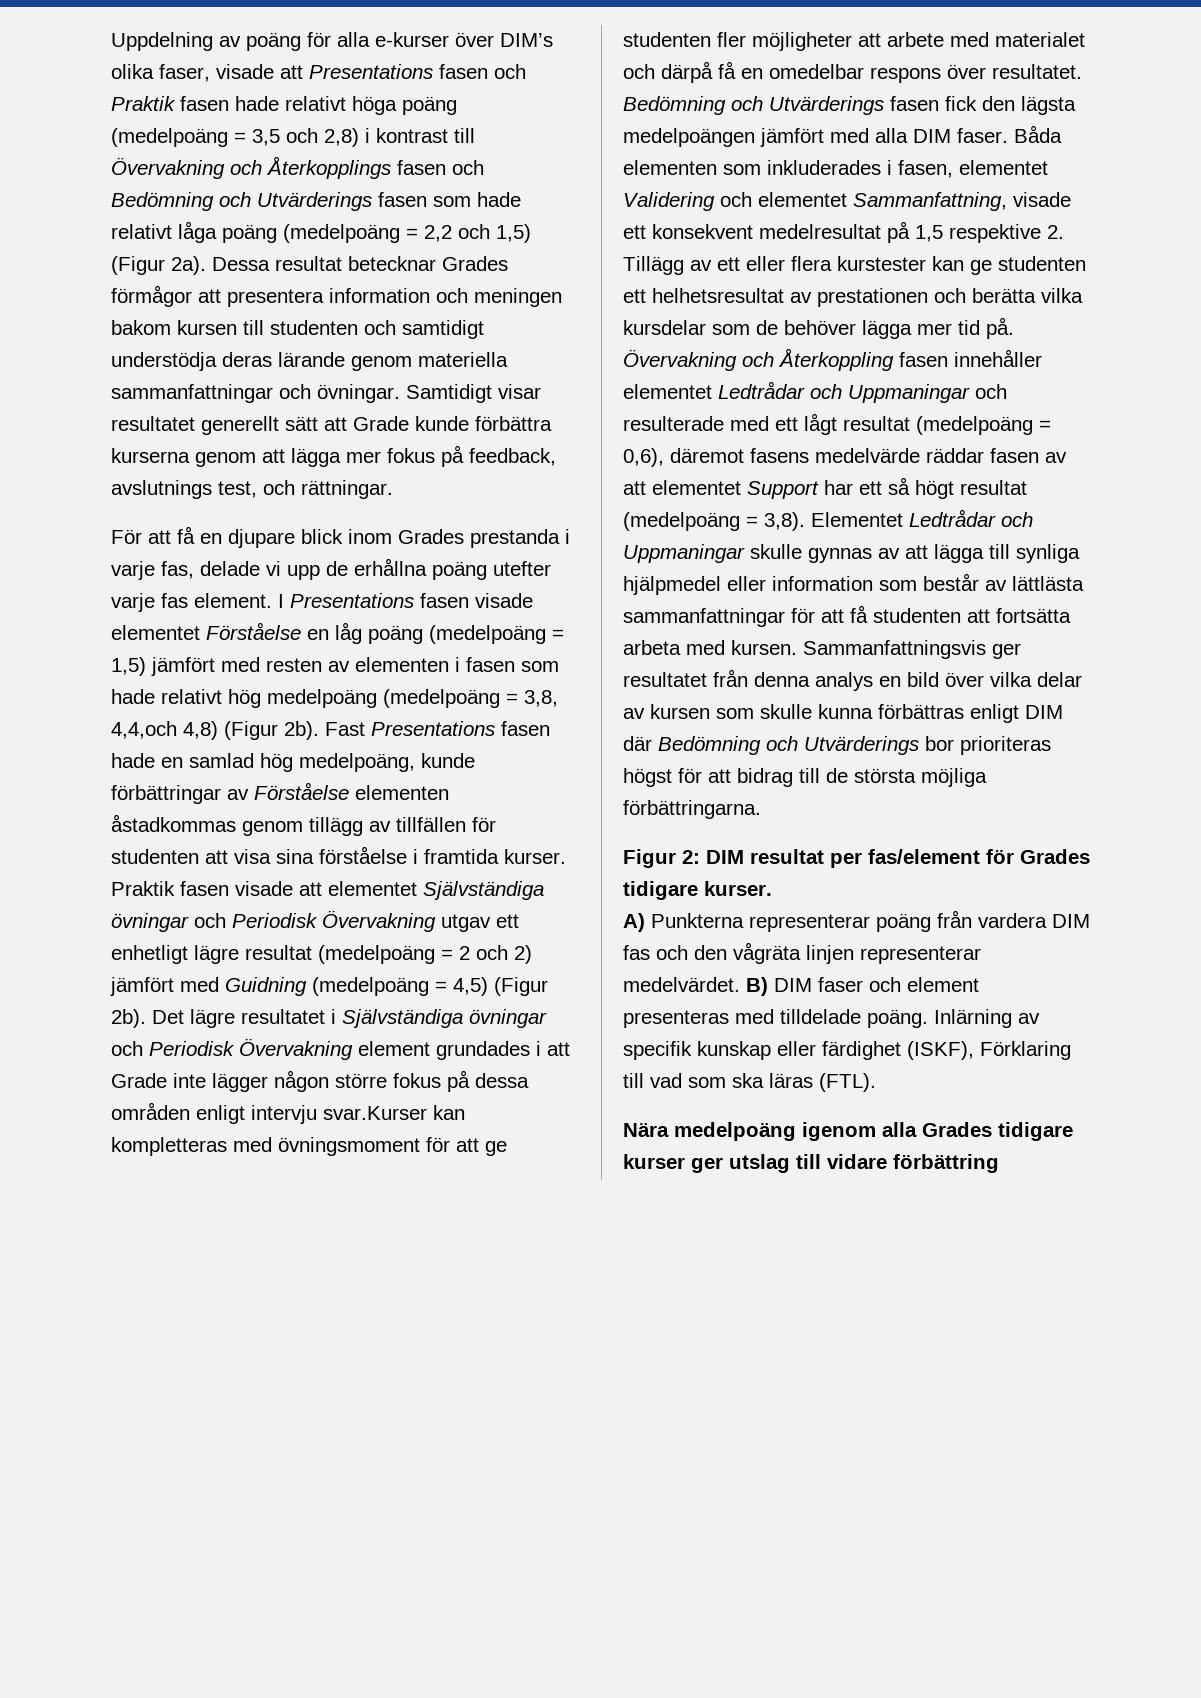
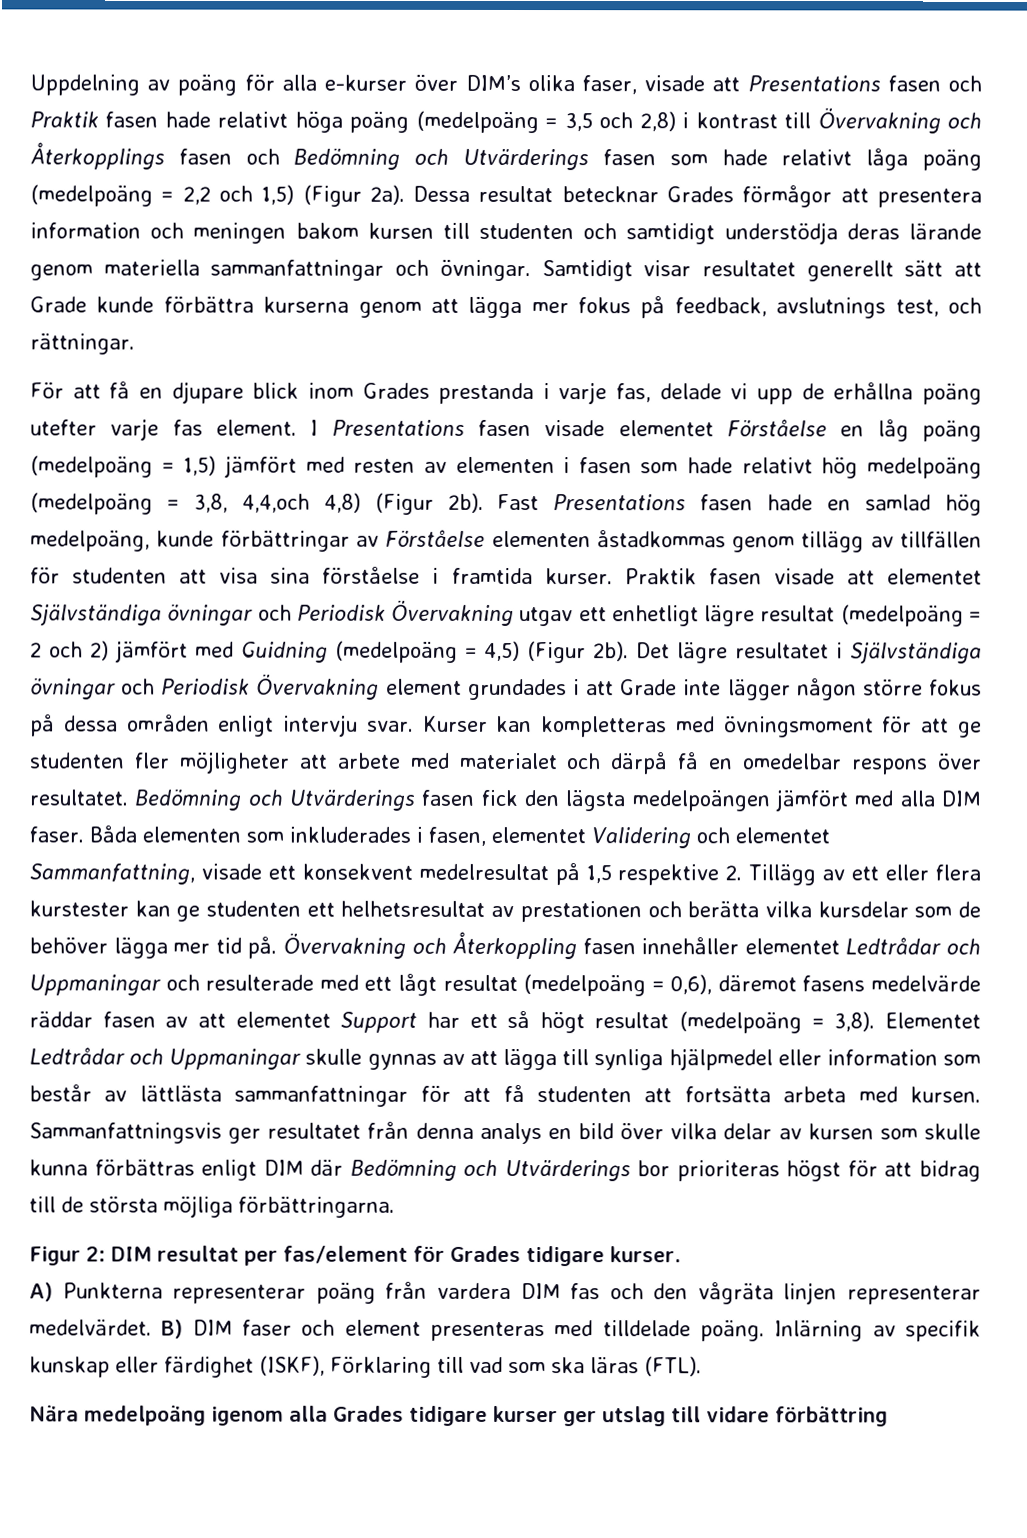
- Det lägre resultatet i Självständiga övningar och Periodisk Övervakning element grundades i att Grade inte lägger någon större fokus på dessa områden enligt intervju svar.Kurser kan kompletteras med övningsmoment för att ge studenten fler möjligheter att arbete med materialet och därpå få en omedelbar respons över resultatet.
+ Det lägre resultatet i Självständiga övningar och Periodisk Övervakning element grundades i att Grade inte lägger någon större fokus på dessa områden enligt intervju svar. Kurser kan kompletteras med övningsmoment för att ge studenten fler möjligheter att arbete med materialet och därpå få en omedelbar respons över resultatet.

